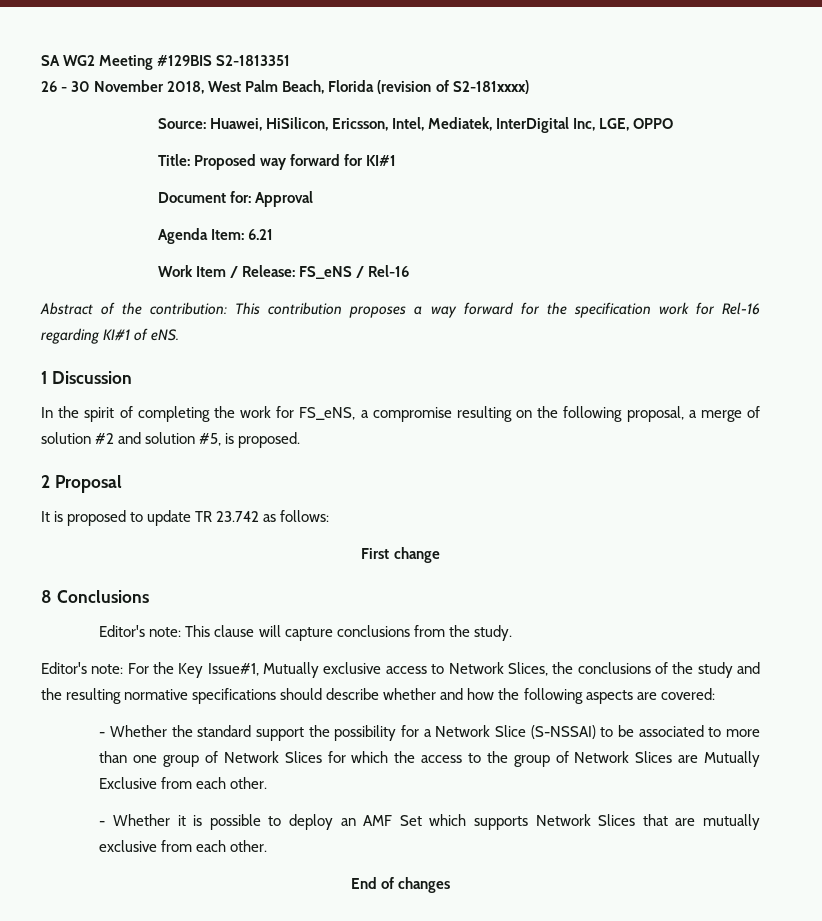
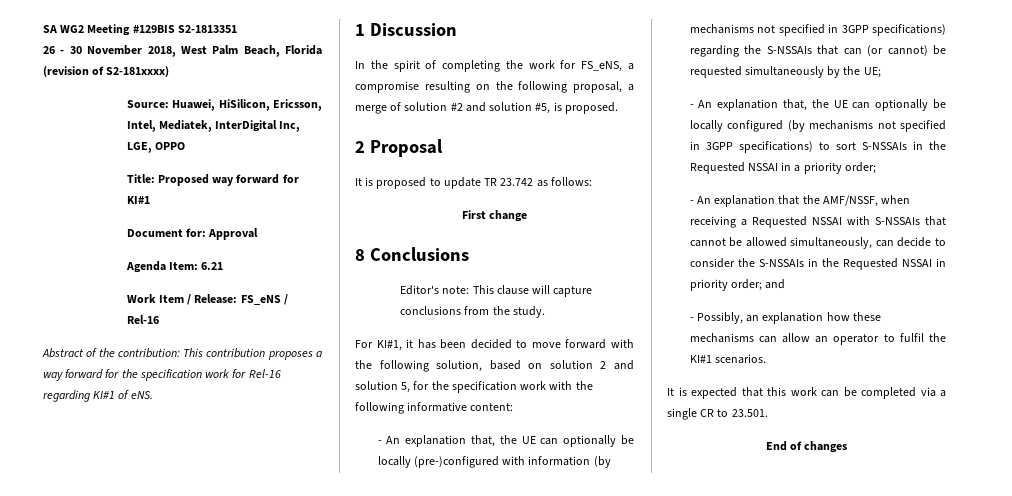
- Editor's note: For the Key Issue#1, Mutually exclusive access to Network Slices, the conclusions of the study and the resulting normative specifications should describe whether and how the following aspects are covered:
- - Whether the standard support the possibility for a Network Slice (S-NSSAI) to be associated to more than one group of Network Slices for which the access to the group of Network Slices are Mutually Exclusive from each other.
- - Whether it is possible to deploy an AMF Set which supports Network Slices that are mutually exclusive from each other.
+ For KI#1, it has been decided to move forward with the following solution, based on solution 2 and solution 5, for the specification work with the following informative content:
+ - An explanation that, the UE can optionally be locally (pre-)configured with information (by mechanisms not specified in 3GPP specifications) regarding the S-NSSAIs that can (or cannot) be requested simultaneously by the UE;
+ - An explanation that, the UE can optionally be locally configured (by mechanisms not specified in 3GPP specifications) to sort S-NSSAIs in the Requested NSSAI in a priority order;
+ - An explanation that the AMF/NSSF, when receiving a Requested NSSAI with S-NSSAIs that cannot be allowed simultaneously, can decide to consider the S-NSSAIs in the Requested NSSAI in priority order; and
+ - Possibly, an explanation how these mechanisms can allow an operator to fulfil the KI#1 scenarios.
+ It is expected that this work can be completed via a single CR to 23.501.

